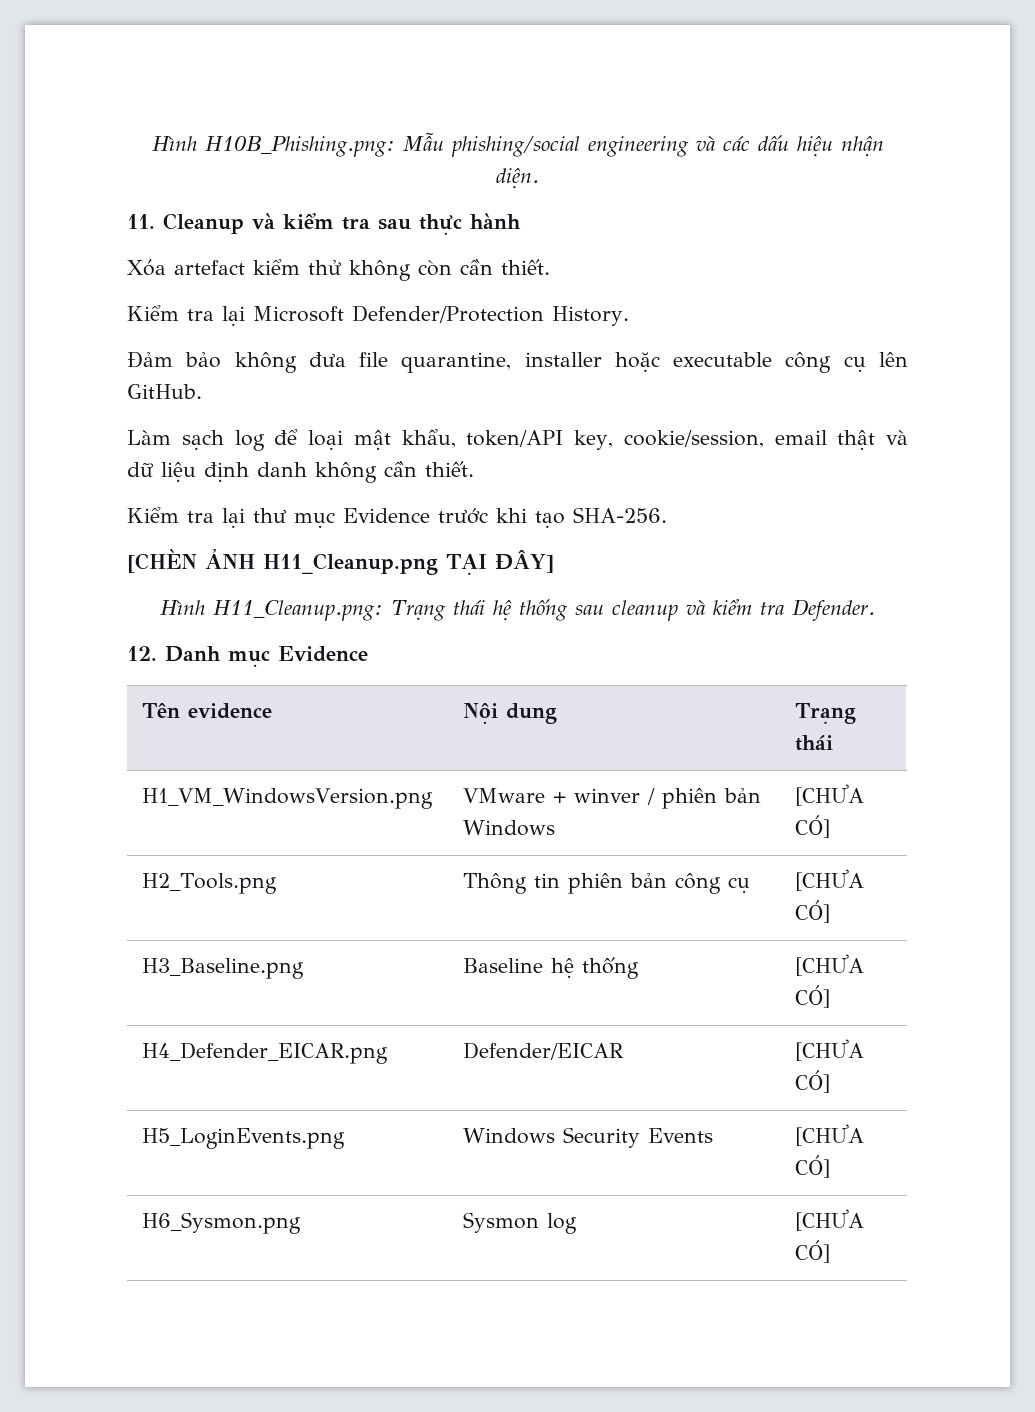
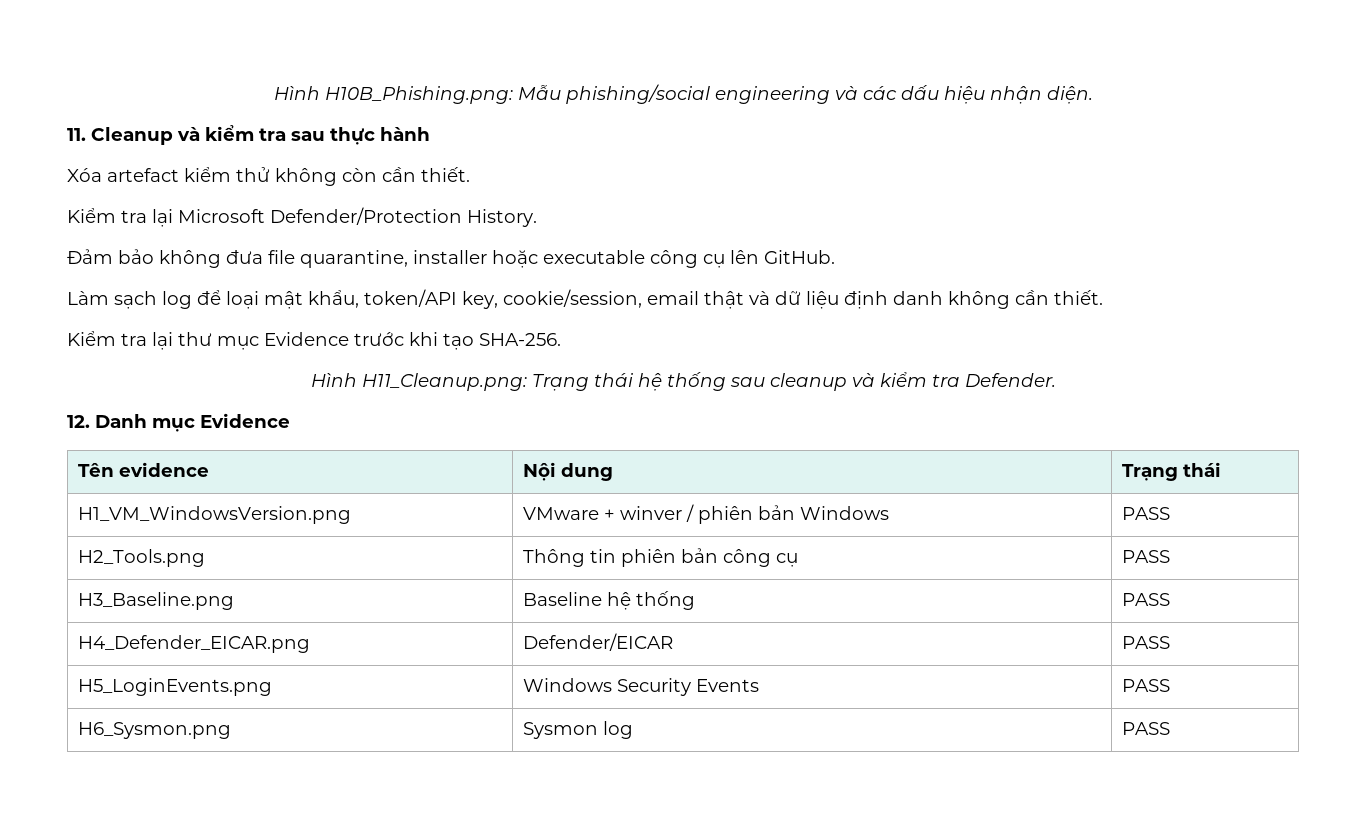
- [CHÈN ẢNH H11_Cleanup.png TẠI ĐÂY]
- H1_VM_WindowsVersion.png | VMware + winver / phiên bản Windows | [CHƯA CÓ]
+ H1_VM_WindowsVersion.png | VMware + winver / phiên bản Windows | PASS
- H2_Tools.png | Thông tin phiên bản công cụ | [CHƯA CÓ]
+ H2_Tools.png | Thông tin phiên bản công cụ | PASS
- H3_Baseline.png | Baseline hệ thống | [CHƯA CÓ]
+ H3_Baseline.png | Baseline hệ thống | PASS
- H4_Defender_EICAR.png | Defender/EICAR | [CHƯA CÓ]
+ H4_Defender_EICAR.png | Defender/EICAR | PASS
- H5_LoginEvents.png | Windows Security Events | [CHƯA CÓ]
+ H5_LoginEvents.png | Windows Security Events | PASS
- H6_Sysmon.png | Sysmon log | [CHƯA CÓ]
+ H6_Sysmon.png | Sysmon log | PASS

